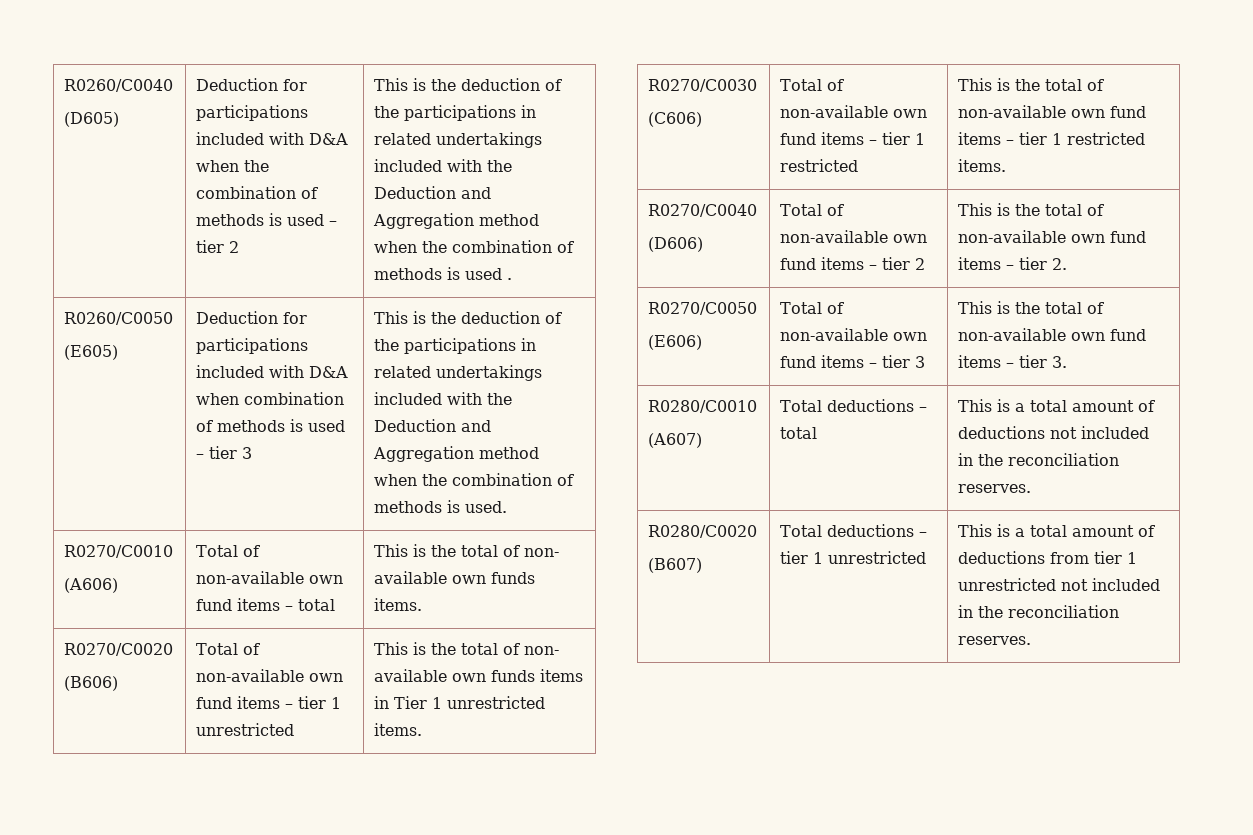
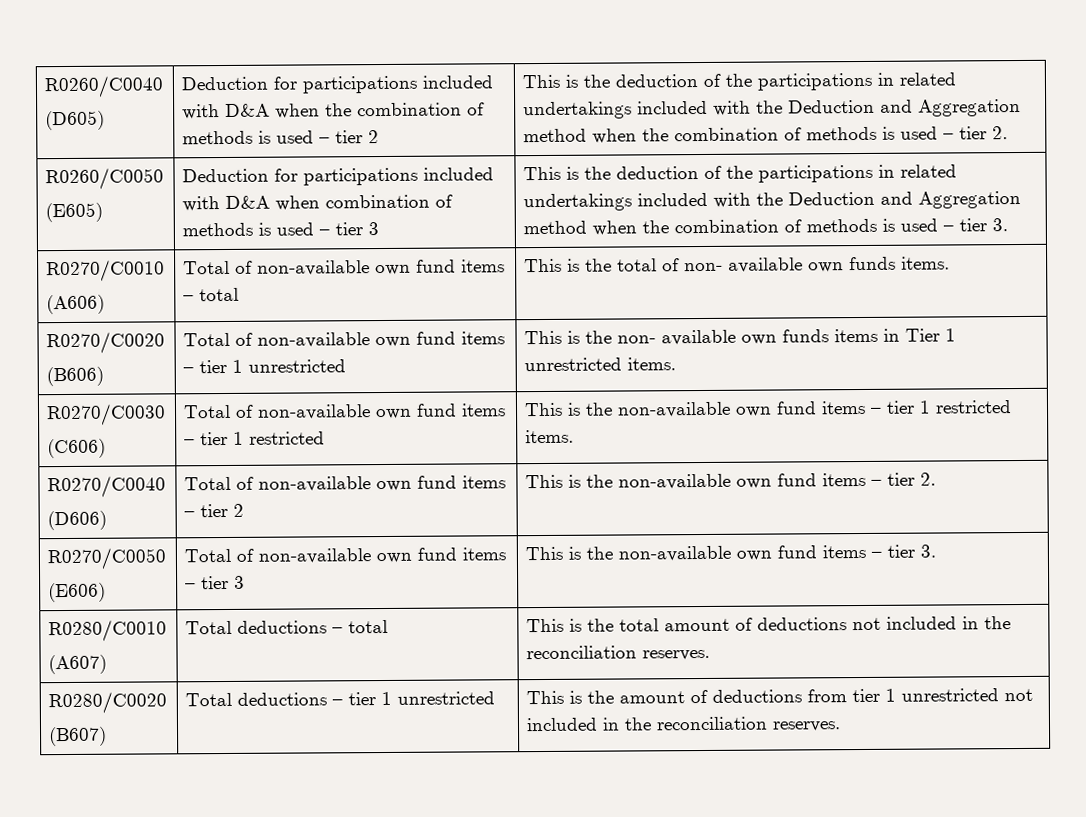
- This is the deduction of the participations in related undertakings included with the Deduction and Aggregation method when the combination of methods is used .
+ This is the deduction of the participations in related undertakings included with the Deduction and Aggregation method when the combination of methods is used – tier 2.
- This is the deduction of the participations in related undertakings included with the Deduction and Aggregation method when the combination of methods is used.
+ This is the deduction of the participations in related undertakings included with the Deduction and Aggregation method when the combination of methods is used – tier 3.
  R0270/C0020
- (B606) | Total of non-available own fund items – tier 1 unrestricted | This is the total of non- available own funds items in Tier 1 unrestricted items.
+ (B606) | Total of non-available own fund items – tier 1 unrestricted | This is the non- available own funds items in Tier 1 unrestricted items.
  R0270/C0030
- (C606) | Total of non-available own fund items – tier 1 restricted | This is the total of non-available own fund items – tier 1 restricted items.
+ (C606) | Total of non-available own fund items – tier 1 restricted | This is the non-available own fund items – tier 1 restricted items.
  R0270/C0040
- (D606) | Total of non-available own fund items – tier 2 | This is the total of non-available own fund items – tier 2.
+ (D606) | Total of non-available own fund items – tier 2 | This is the non-available own fund items – tier 2.
  R0270/C0050
- (E606) | Total of non-available own fund items – tier 3 | This is the total of non-available own fund items – tier 3.
+ (E606) | Total of non-available own fund items – tier 3 | This is the non-available own fund items – tier 3.
  R0280/C0010
- (A607) | Total deductions – total | This is a total amount of deductions not included in the reconciliation reserves.
+ (A607) | Total deductions – total | This is the total amount of deductions not included in the reconciliation reserves.
  R0280/C0020
- (B607) | Total deductions – tier 1 unrestricted | This is a total amount of deductions from tier 1 unrestricted not included in the reconciliation reserves.
+ (B607) | Total deductions – tier 1 unrestricted | This is the amount of deductions from tier 1 unrestricted not included in the reconciliation reserves.

